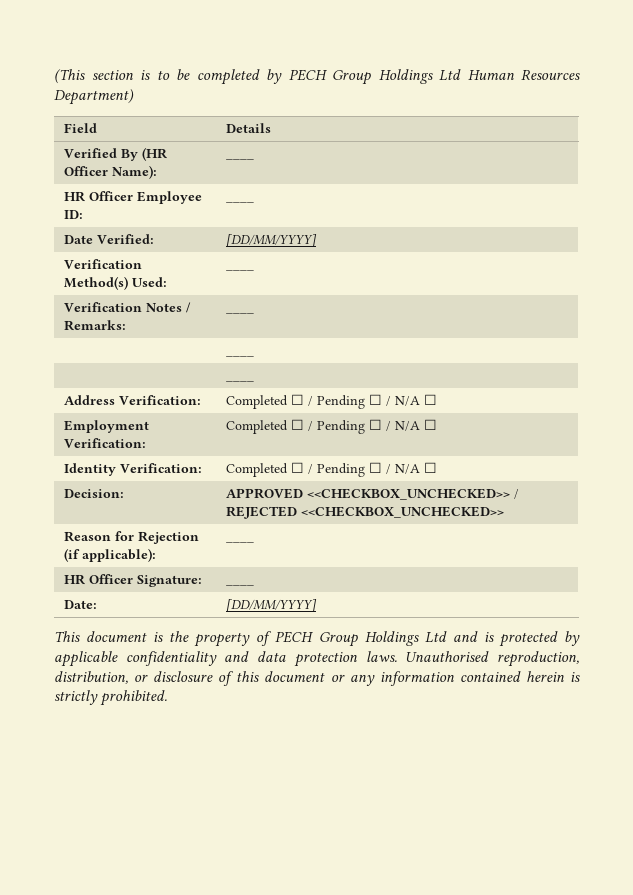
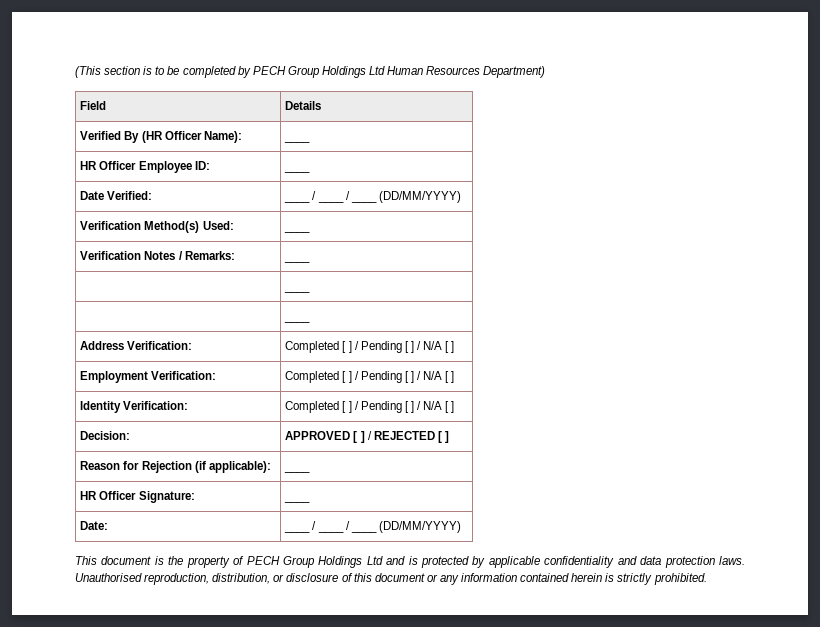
- Date Verified: | [DD/MM/YYYY]
+ Date Verified: | ____ / ____ / ____ (DD/MM/YYYY)
- Address Verification: | Completed ☐ / Pending ☐ / N/A ☐
- Employment Verification: | Completed ☐ / Pending ☐ / N/A ☐
- Identity Verification: | Completed ☐ / Pending ☐ / N/A ☐
- Decision: | APPROVED <<CHECKBOX_UNCHECKED>> / REJECTED <<CHECKBOX_UNCHECKED>>
+ Address Verification: | Completed [ ] / Pending [ ] / N/A [ ]
+ Employment Verification: | Completed [ ] / Pending [ ] / N/A [ ]
+ Identity Verification: | Completed [ ] / Pending [ ] / N/A [ ]
+ Decision: | APPROVED [ ] / REJECTED [ ]
- Date: | [DD/MM/YYYY]
+ Date: | ____ / ____ / ____ (DD/MM/YYYY)

